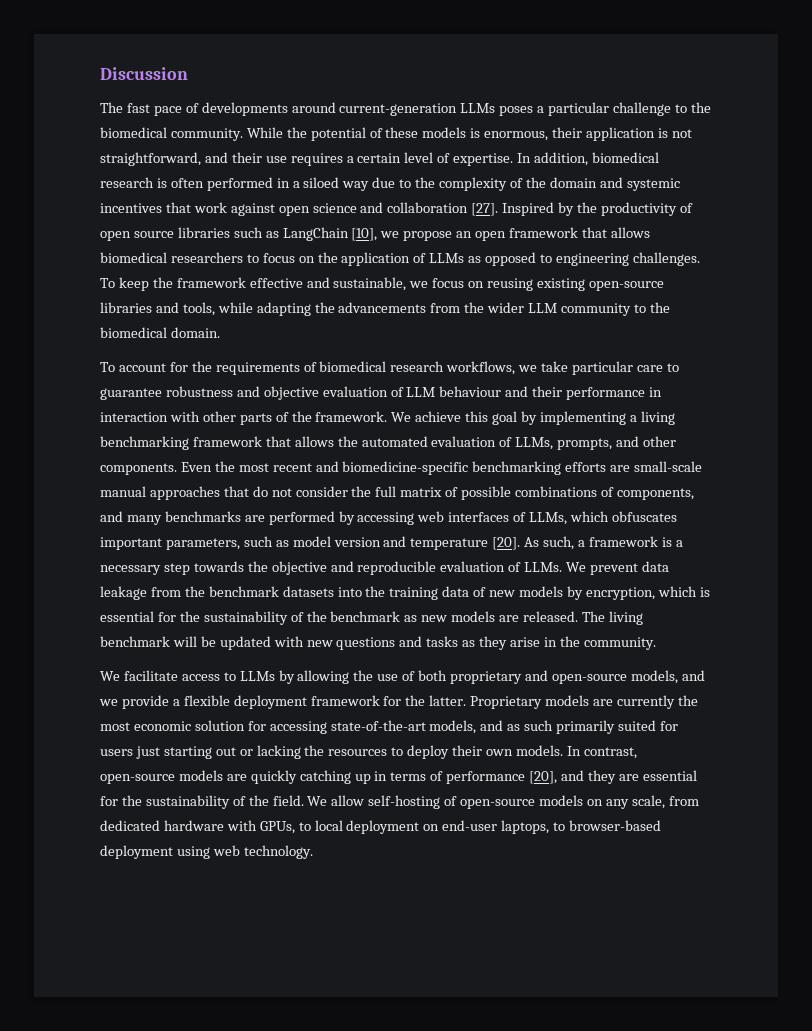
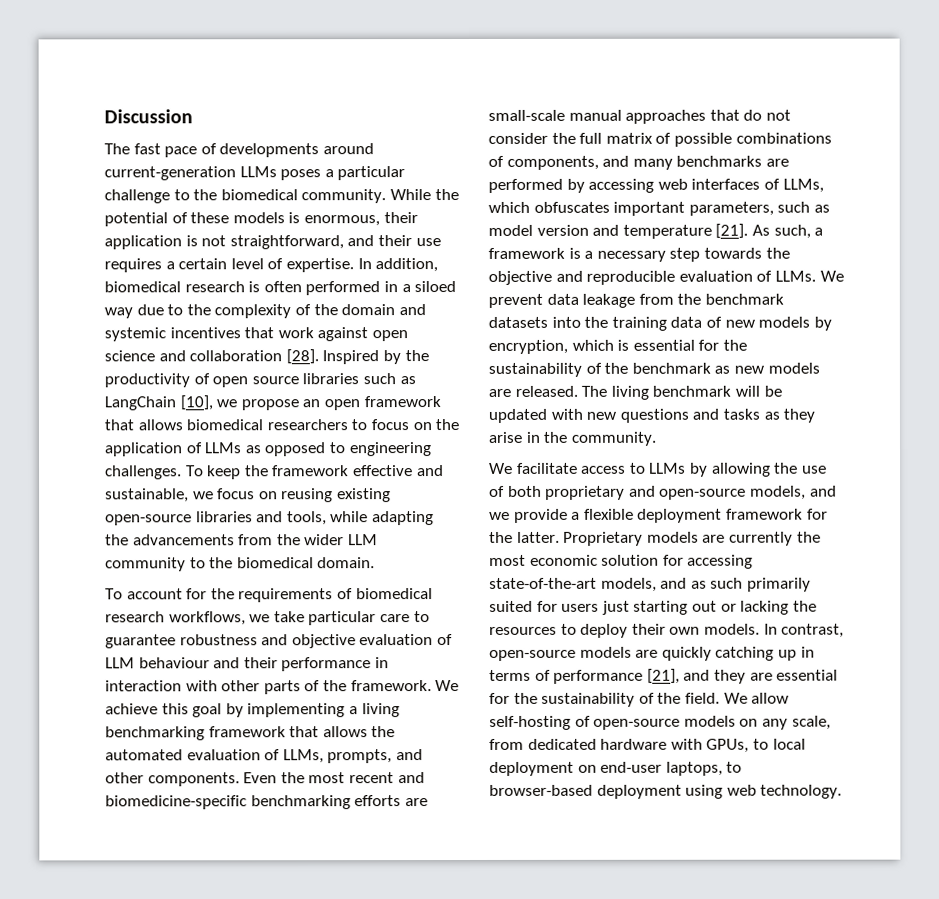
- In addition, biomedical research is often performed in a siloed way due to the complexity of the domain and systemic incentives that work against open science and collaboration [27].
+ In addition, biomedical research is often performed in a siloed way due to the complexity of the domain and systemic incentives that work against open science and collaboration [28].
- Even the most recent and biomedicine-specific benchmarking efforts are small-scale manual approaches that do not consider the full matrix of possible combinations of components, and many benchmarks are performed by accessing web interfaces of LLMs, which obfuscates important parameters, such as model version and temperature [20].
+ Even the most recent and biomedicine-specific benchmarking efforts are small-scale manual approaches that do not consider the full matrix of possible combinations of components, and many benchmarks are performed by accessing web interfaces of LLMs, which obfuscates important parameters, such as model version and temperature [21].
- In contrast, open-source models are quickly catching up in terms of performance [20], and they are essential for the sustainability of the field.
+ In contrast, open-source models are quickly catching up in terms of performance [21], and they are essential for the sustainability of the field.

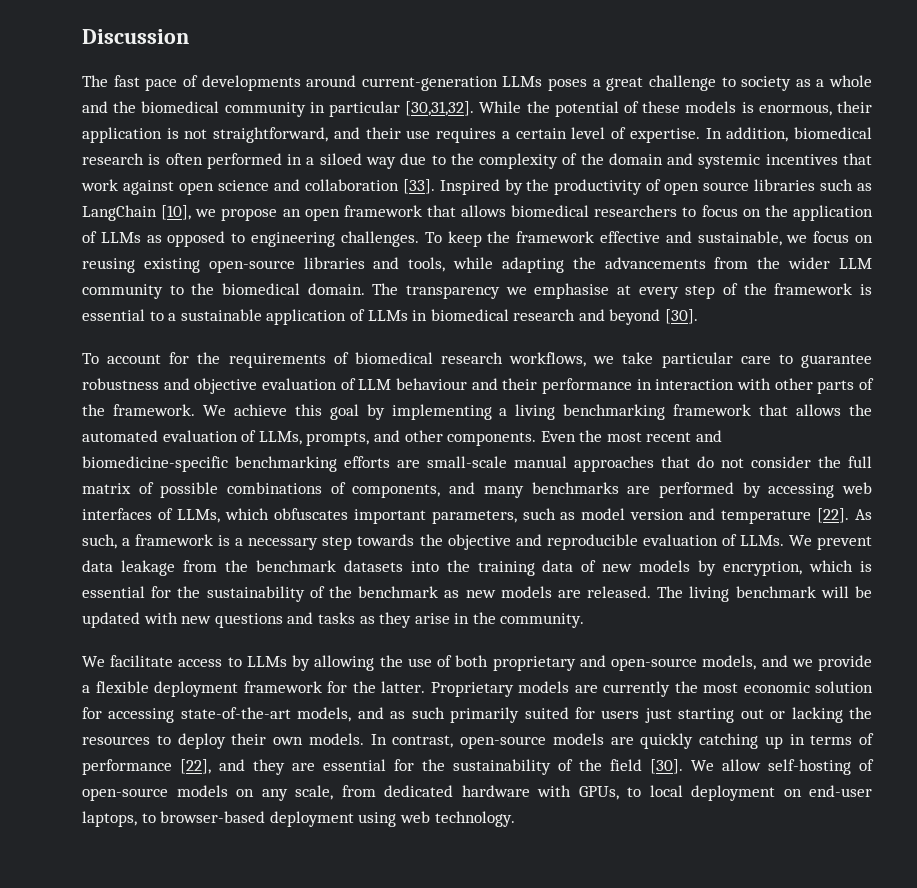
- The fast pace of developments around current-generation LLMs poses a particular challenge to the biomedical community.
+ The fast pace of developments around current-generation LLMs poses a great challenge to society as a whole and the biomedical community in particular [30,31,32].
- In addition, biomedical research is often performed in a siloed way due to the complexity of the domain and systemic incentives that work against open science and collaboration [28].
+ In addition, biomedical research is often performed in a siloed way due to the complexity of the domain and systemic incentives that work against open science and collaboration [33].
+ The transparency we emphasise at every step of the framework is essential to a sustainable application of LLMs in biomedical research and beyond [30].
- Even the most recent and biomedicine-specific benchmarking efforts are small-scale manual approaches that do not consider the full matrix of possible combinations of components, and many benchmarks are performed by accessing web interfaces of LLMs, which obfuscates important parameters, such as model version and temperature [21].
+ Even the most recent and biomedicine-specific benchmarking efforts are small-scale manual approaches that do not consider the full matrix of possible combinations of components, and many benchmarks are performed by accessing web interfaces of LLMs, which obfuscates important parameters, such as model version and temperature [22].
- In contrast, open-source models are quickly catching up in terms of performance [21], and they are essential for the sustainability of the field.
+ In contrast, open-source models are quickly catching up in terms of performance [22], and they are essential for the sustainability of the field [30].

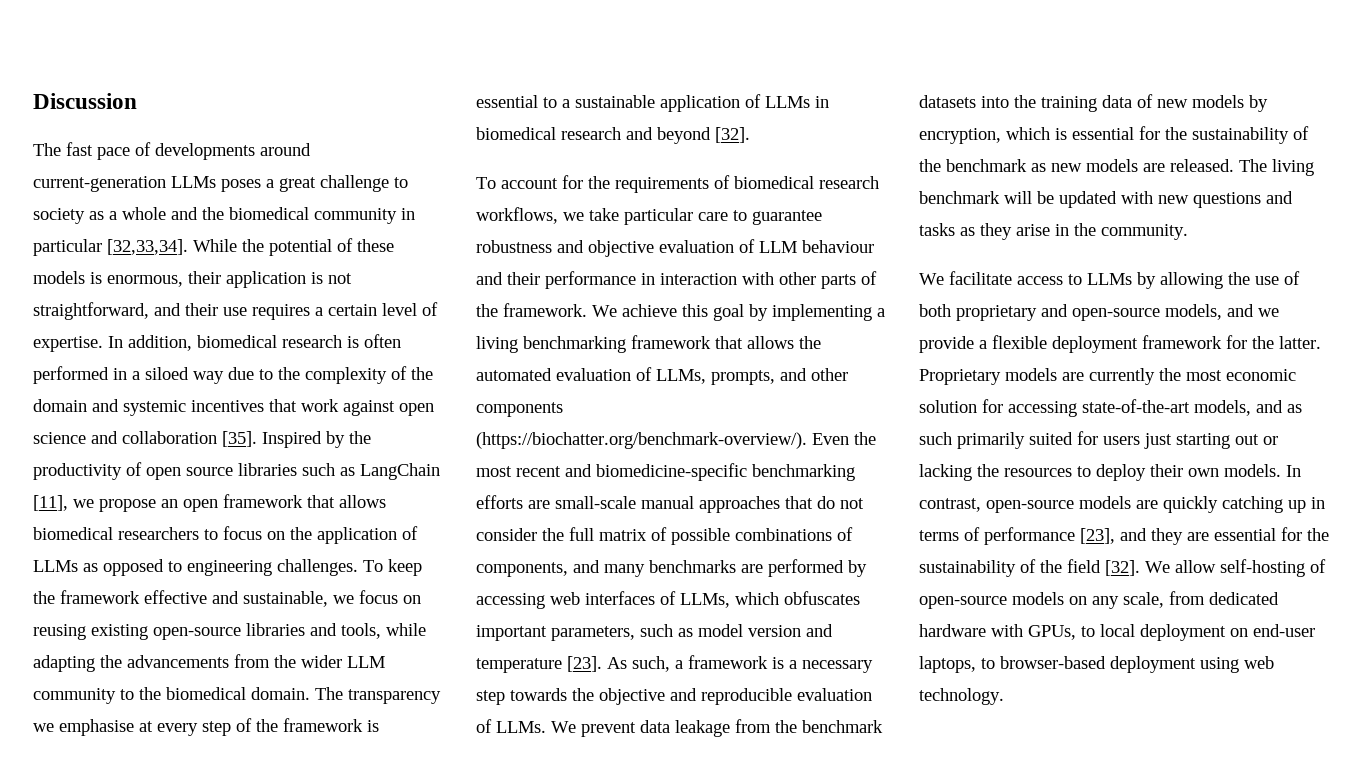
- The fast pace of developments around current-generation LLMs poses a great challenge to society as a whole and the biomedical community in particular [30,31,32].
+ The fast pace of developments around current-generation LLMs poses a great challenge to society as a whole and the biomedical community in particular [32,33,34].
- In addition, biomedical research is often performed in a siloed way due to the complexity of the domain and systemic incentives that work against open science and collaboration [33].
+ In addition, biomedical research is often performed in a siloed way due to the complexity of the domain and systemic incentives that work against open science and collaboration [35].
- Inspired by the productivity of open source libraries such as LangChain [10], we propose an open framework that allows biomedical researchers to focus on the application of LLMs as opposed to engineering challenges.
+ Inspired by the productivity of open source libraries such as LangChain [11], we propose an open framework that allows biomedical researchers to focus on the application of LLMs as opposed to engineering challenges.
- The transparency we emphasise at every step of the framework is essential to a sustainable application of LLMs in biomedical research and beyond [30].
+ The transparency we emphasise at every step of the framework is essential to a sustainable application of LLMs in biomedical research and beyond [32].
- We achieve this goal by implementing a living benchmarking framework that allows the automated evaluation of LLMs, prompts, and other components. Even the most recent and biomedicine-specific benchmarking efforts are small-scale manual approaches that do not consider the full matrix of possible combinations of components, and many benchmarks are performed by accessing web interfaces of LLMs, which obfuscates important parameters, such as model version and temperature [22].
+ We achieve this goal by implementing a living benchmarking framework that allows the automated evaluation of LLMs, prompts, and other components (https://biochatter.org/benchmark-overview/). Even the most recent and biomedicine-specific benchmarking efforts are small-scale manual approaches that do not consider the full matrix of possible combinations of components, and many benchmarks are performed by accessing web interfaces of LLMs, which obfuscates important parameters, such as model version and temperature [23].
- In contrast, open-source models are quickly catching up in terms of performance [22], and they are essential for the sustainability of the field [30].
+ In contrast, open-source models are quickly catching up in terms of performance [23], and they are essential for the sustainability of the field [32].

